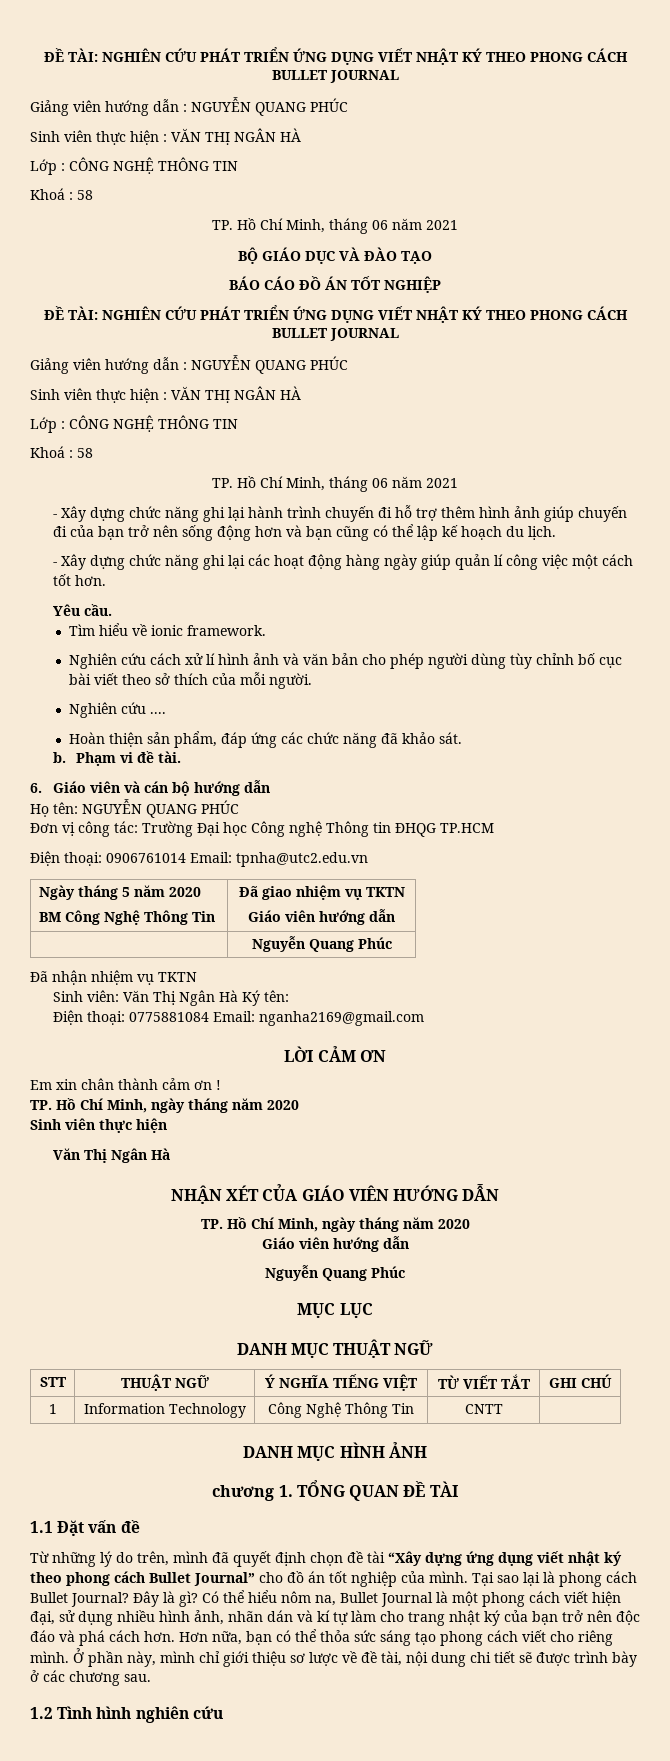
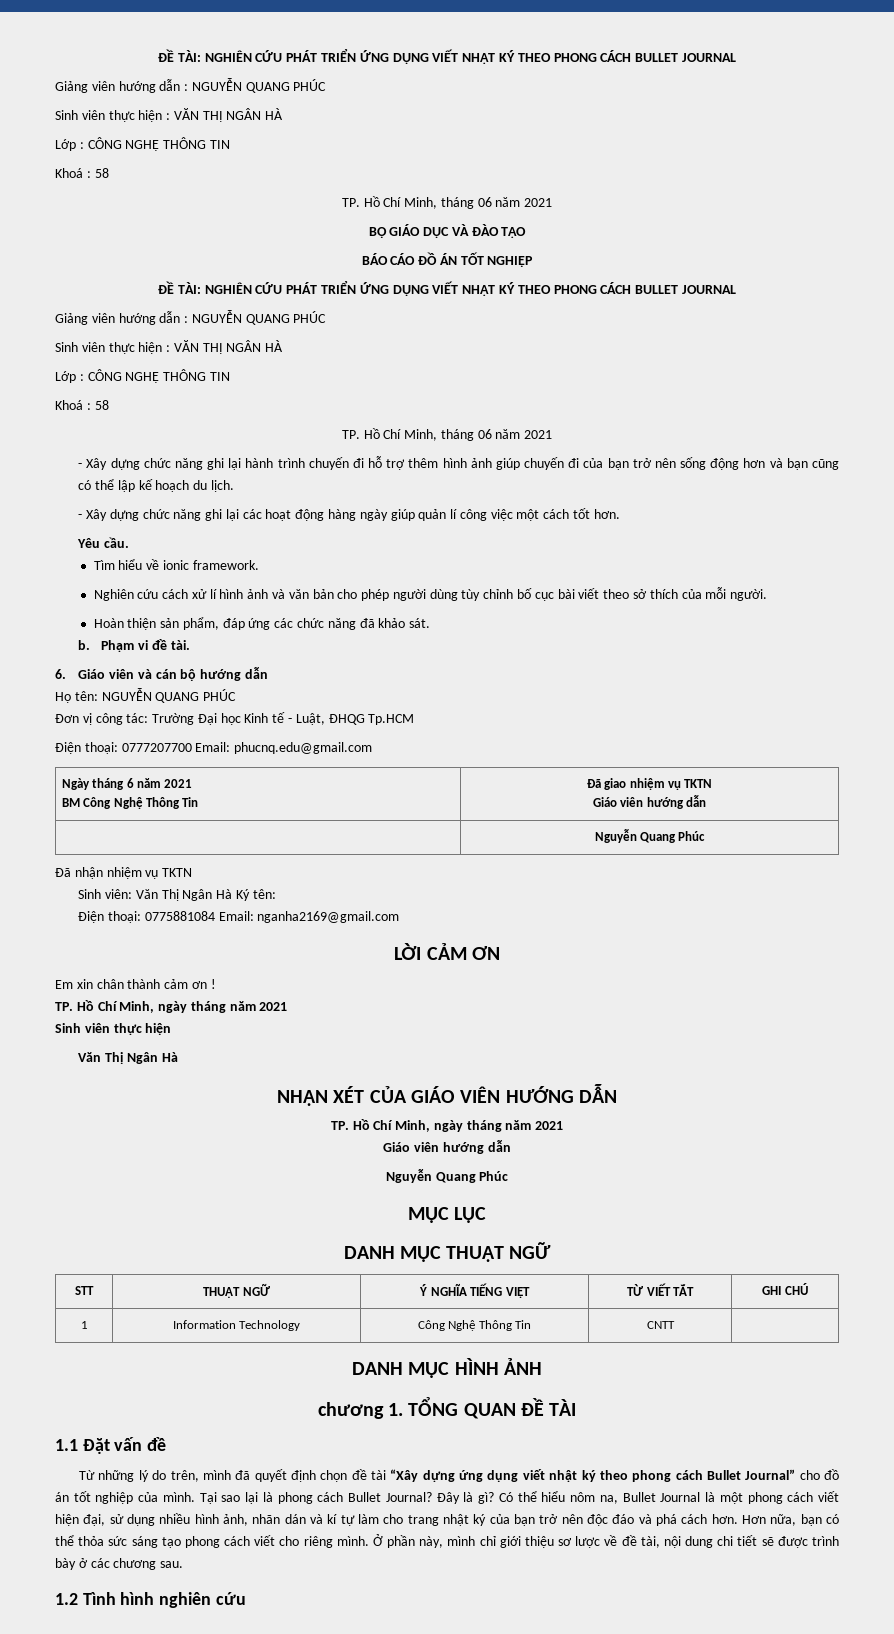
- Nghiên cứu ....
- Đơn vị công tác: Trường Đại học Công nghệ Thông tin ĐHQG TP.HCM
- Điện thoại: 0906761014 Email: tpnha@utc2.edu.vn
+ Đơn vị công tác: Trường Đại học Kinh tế - Luật, ĐHQG Tp.HCM
+ Điện thoại: 0777207700 Email: phucnq.edu@gmail.com
- Ngày tháng 5 năm 2020
+ Ngày tháng 6 năm 2021
  Em xin chân thành cảm ơn !
- TP. Hồ Chí Minh, ngày tháng năm 2020
+ TP. Hồ Chí Minh, ngày tháng năm 2021
  NHẬN XÉT CỦA GIÁO VIÊN HƯỚNG DẪN
- TP. Hồ Chí Minh, ngày tháng năm 2020
+ TP. Hồ Chí Minh, ngày tháng năm 2021

